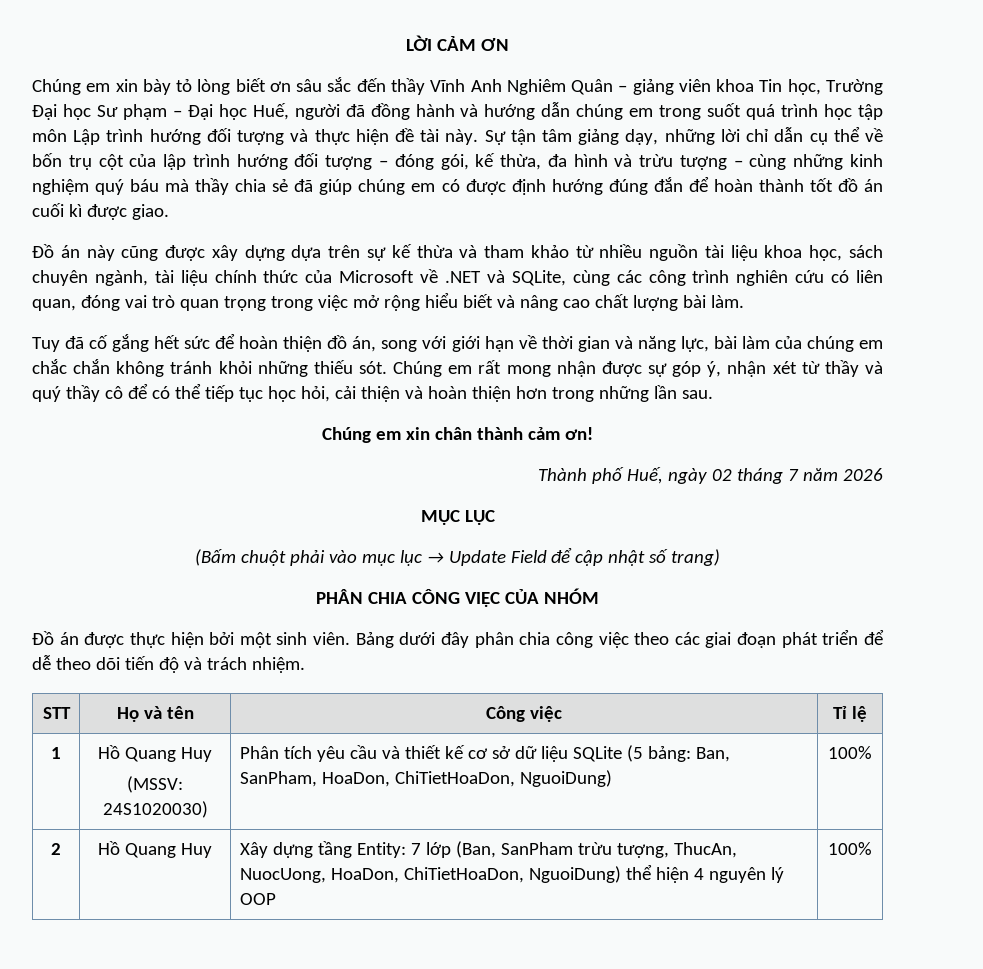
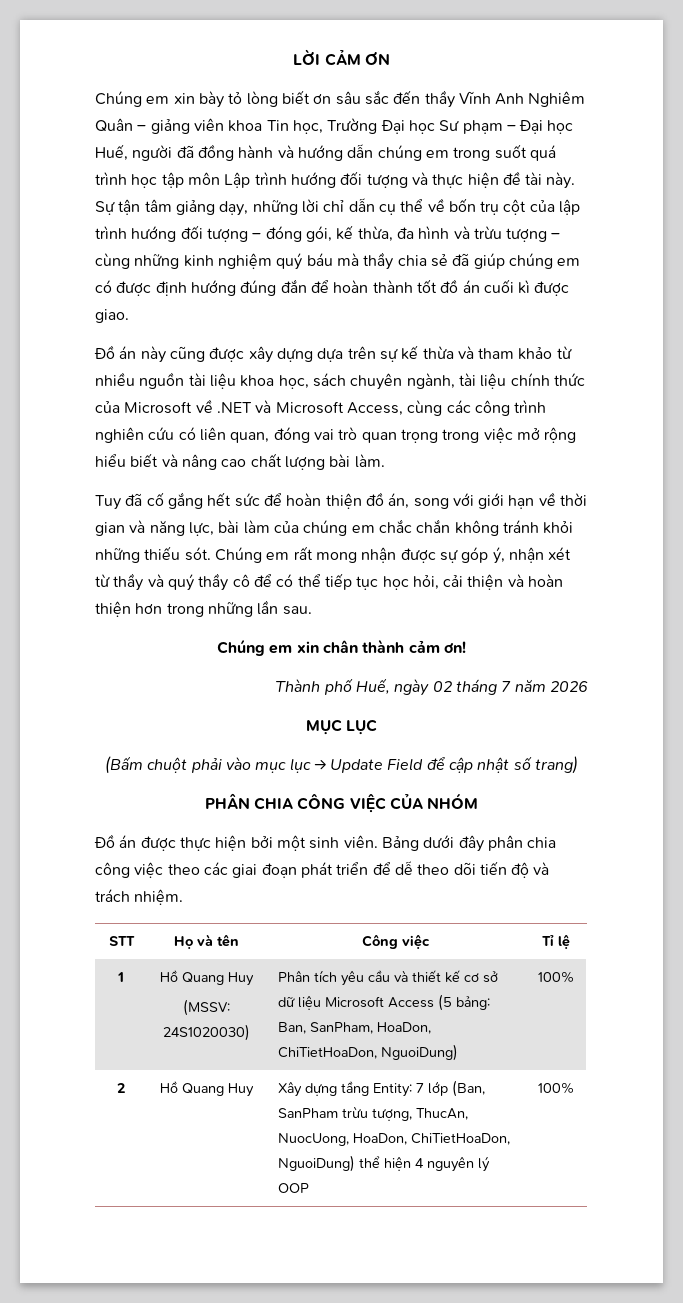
- Đồ án này cũng được xây dựng dựa trên sự kế thừa và tham khảo từ nhiều nguồn tài liệu khoa học, sách chuyên ngành, tài liệu chính thức của Microsoft về .NET và SQLite, cùng các công trình nghiên cứu có liên quan, đóng vai trò quan trọng trong việc mở rộng hiểu biết và nâng cao chất lượng bài làm.
+ Đồ án này cũng được xây dựng dựa trên sự kế thừa và tham khảo từ nhiều nguồn tài liệu khoa học, sách chuyên ngành, tài liệu chính thức của Microsoft về .NET và Microsoft Access, cùng các công trình nghiên cứu có liên quan, đóng vai trò quan trọng trong việc mở rộng hiểu biết và nâng cao chất lượng bài làm.
  1 | Hồ Quang Huy
- (MSSV: 24S1020030) | Phân tích yêu cầu và thiết kế cơ sở dữ liệu SQLite (5 bảng: Ban, SanPham, HoaDon, ChiTietHoaDon, NguoiDung) | 100%
+ (MSSV: 24S1020030) | Phân tích yêu cầu và thiết kế cơ sở dữ liệu Microsoft Access (5 bảng: Ban, SanPham, HoaDon, ChiTietHoaDon, NguoiDung) | 100%

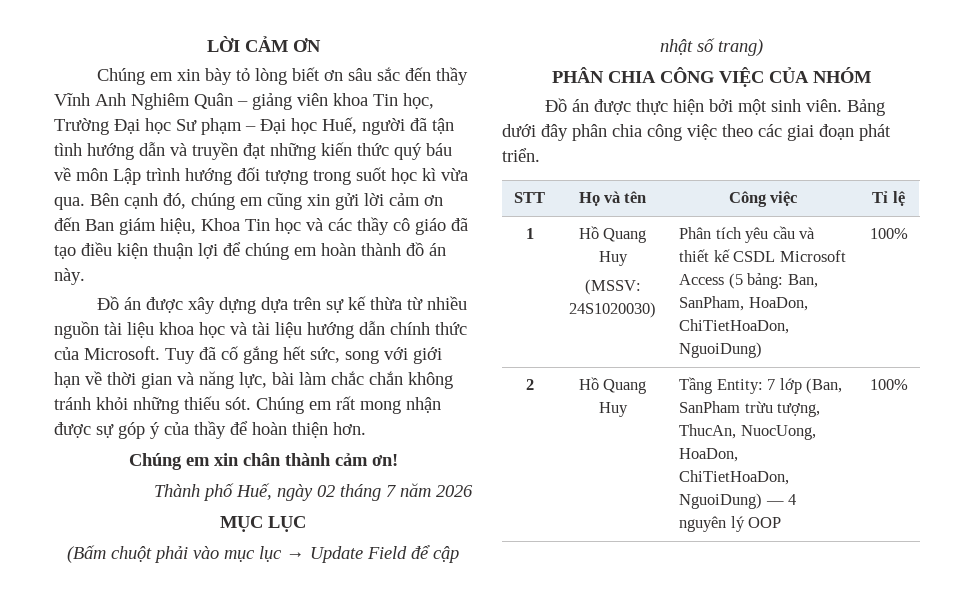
- Chúng em xin bày tỏ lòng biết ơn sâu sắc đến thầy Vĩnh Anh Nghiêm Quân – giảng viên khoa Tin học, Trường Đại học Sư phạm – Đại học Huế, người đã đồng hành và hướng dẫn chúng em trong suốt quá trình học tập môn Lập trình hướng đối tượng và thực hiện đề tài này. Sự tận tâm giảng dạy, những lời chỉ dẫn cụ thể về bốn trụ cột của lập trình hướng đối tượng – đóng gói, kế thừa, đa hình và trừu tượng – cùng những kinh nghiệm quý báu mà thầy chia sẻ đã giúp chúng em có được định hướng đúng đắn để hoàn thành tốt đồ án cuối kì được giao.
- Đồ án này cũng được xây dựng dựa trên sự kế thừa và tham khảo từ nhiều nguồn tài liệu khoa học, sách chuyên ngành, tài liệu chính thức của Microsoft về .NET và Microsoft Access, cùng các công trình nghiên cứu có liên quan, đóng vai trò quan trọng trong việc mở rộng hiểu biết và nâng cao chất lượng bài làm.
- Tuy đã cố gắng hết sức để hoàn thiện đồ án, song với giới hạn về thời gian và năng lực, bài làm của chúng em chắc chắn không tránh khỏi những thiếu sót.
+ Chúng em xin bày tỏ lòng biết ơn sâu sắc đến thầy Vĩnh Anh Nghiêm Quân – giảng viên khoa Tin học, Trường Đại học Sư phạm – Đại học Huế, người đã tận tình hướng dẫn và truyền đạt những kiến thức quý báu về môn Lập trình hướng đối tượng trong suốt học kì vừa qua. Bên cạnh đó, chúng em cũng xin gửi lời cảm ơn đến Ban giám hiệu, Khoa Tin học và các thầy cô giáo đã tạo điều kiện thuận lợi để chúng em hoàn thành đồ án này.
+ Đồ án được xây dựng dựa trên sự kế thừa từ nhiều nguồn tài liệu khoa học và tài liệu hướng dẫn chính thức của Microsoft. Tuy đã cố gắng hết sức, song với giới hạn về thời gian và năng lực, bài làm chắc chắn không tránh khỏi những thiếu sót.
- Chúng em rất mong nhận được sự góp ý, nhận xét từ thầy và quý thầy cô để có thể tiếp tục học hỏi, cải thiện và hoàn thiện hơn trong những lần sau.
+ Chúng em rất mong nhận được sự góp ý của thầy để hoàn thiện hơn.
- Bảng dưới đây phân chia công việc theo các giai đoạn phát triển để dễ theo dõi tiến độ và trách nhiệm.
+ Bảng dưới đây phân chia công việc theo các giai đoạn phát triển.
  1 | Hồ Quang Huy
- (MSSV: 24S1020030) | Phân tích yêu cầu và thiết kế cơ sở dữ liệu Microsoft Access (5 bảng: Ban, SanPham, HoaDon, ChiTietHoaDon, NguoiDung) | 100%
+ (MSSV: 24S1020030) | Phân tích yêu cầu và thiết kế CSDL Microsoft Access (5 bảng: Ban, SanPham, HoaDon, ChiTietHoaDon, NguoiDung) | 100%
- 2 | Hồ Quang Huy | Xây dựng tầng Entity: 7 lớp (Ban, SanPham trừu tượng, ThucAn, NuocUong, HoaDon, ChiTietHoaDon, NguoiDung) thể hiện 4 nguyên lý OOP | 100%
+ 2 | Hồ Quang Huy | Tầng Entity: 7 lớp (Ban, SanPham trừu tượng, ThucAn, NuocUong, HoaDon, ChiTietHoaDon, NguoiDung) — 4 nguyên lý OOP | 100%

